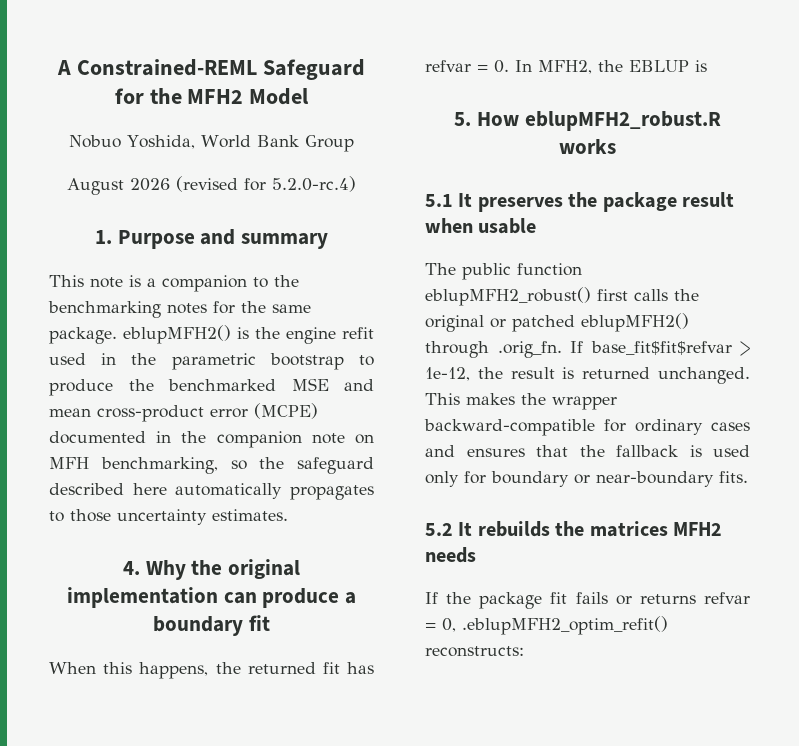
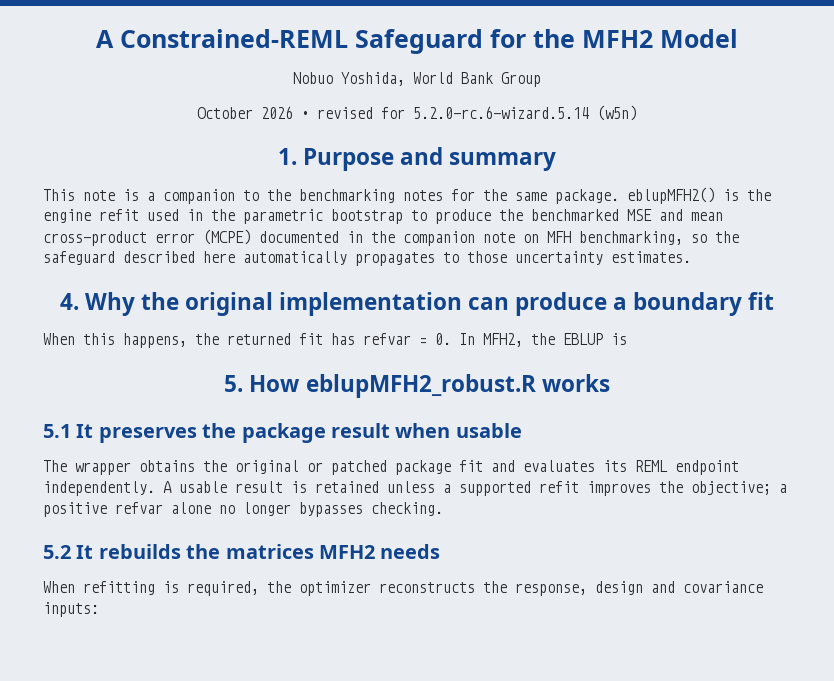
- August 2026 (revised for 5.2.0-rc.4)
+ October 2026 • revised for 5.2.0-rc.6-wizard.5.14 (w5n)
- The public function eblupMFH2_robust() first calls the original or patched eblupMFH2() through .orig_fn. If base_fit$fit$refvar > 1e-12, the result is returned unchanged. This makes the wrapper backward-compatible for ordinary cases and ensures that the fallback is used only for boundary or near-boundary fits.
+ The wrapper obtains the original or patched package fit and evaluates its REML endpoint independently. A usable result is retained unless a supported refit improves the objective; a positive refvar alone no longer bypasses checking.
- If the package fit fails or returns refvar = 0, .eblupMFH2_optim_refit() reconstructs:
+ When refitting is required, the optimizer reconstructs the response, design and covariance inputs:

